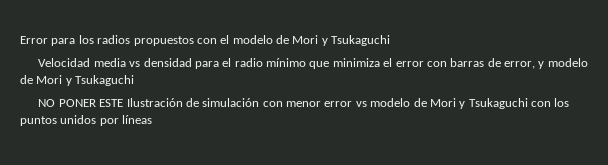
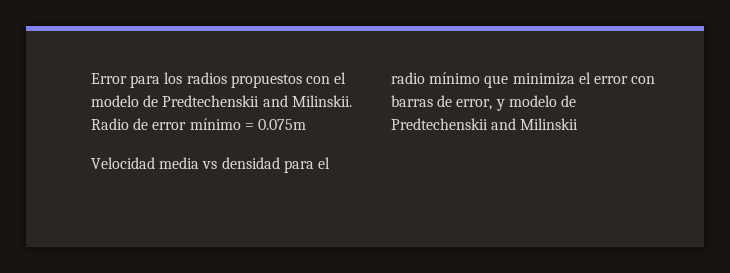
- Error para los radios propuestos con el modelo de Mori y Tsukaguchi
+ Error para los radios propuestos con el modelo de Predtechenskii and Milinskii. Radio de error mínimo = 0.075m
- Velocidad media vs densidad para el radio mínimo que minimiza el error con barras de error, y modelo de Mori y Tsukaguchi
- NO PONER ESTE Ilustración de simulación con menor error vs modelo de Mori y Tsukaguchi con los puntos unidos por líneas
+ Velocidad media vs densidad para el radio mínimo que minimiza el error con barras de error, y modelo de Predtechenskii and Milinskii

